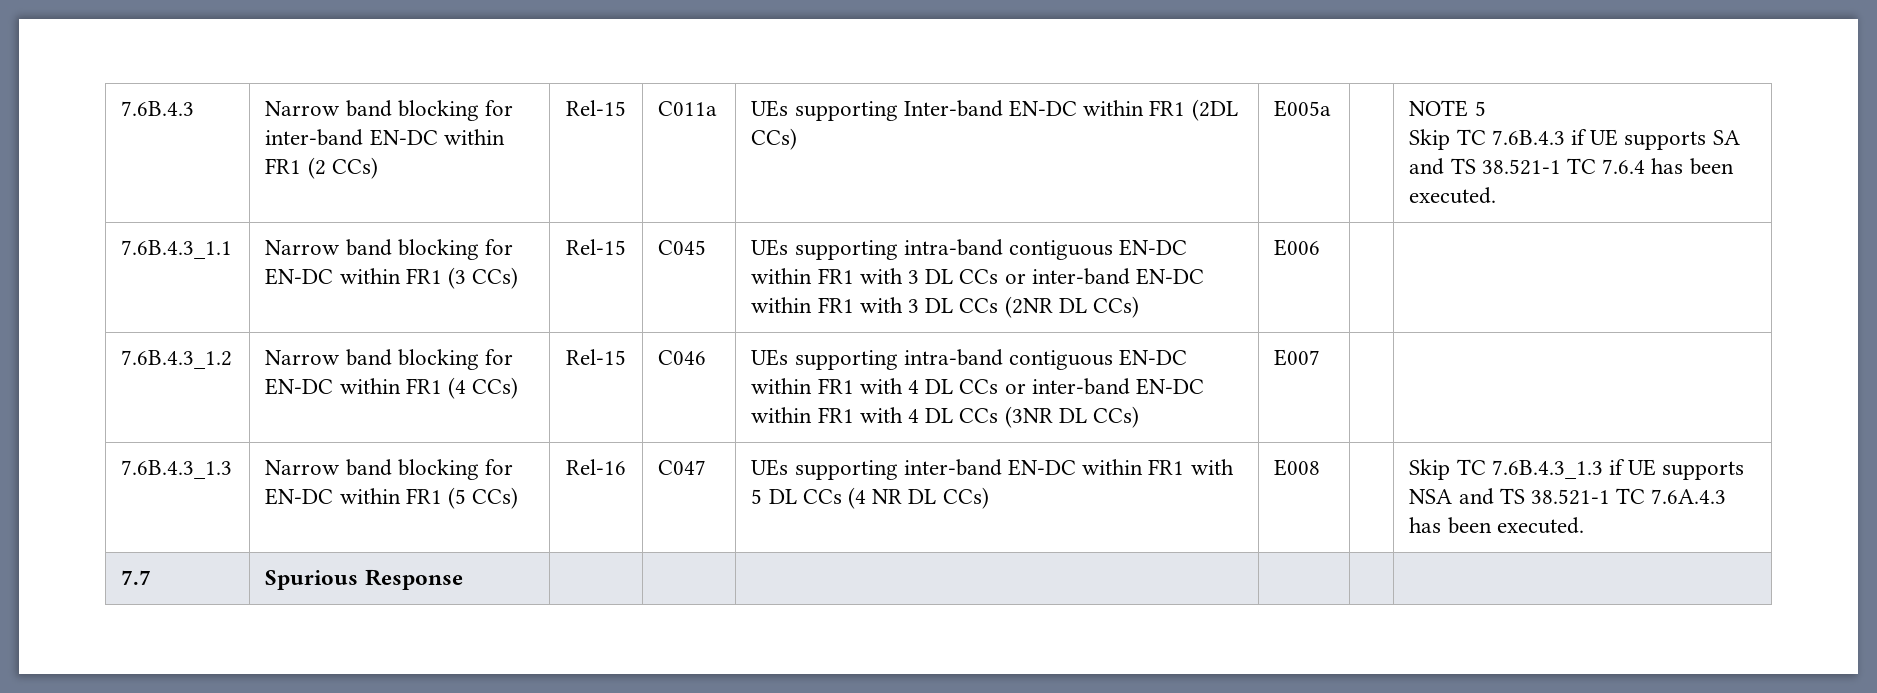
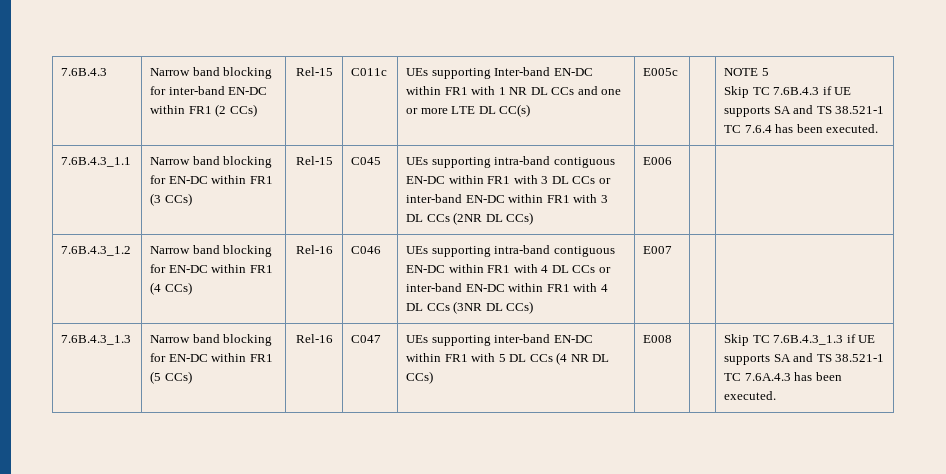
- C011a
+ C011c
- UEs supporting Inter-band EN-DC within FR1 (2DL CCs) | E005a
+ UEs supporting Inter-band EN-DC within FR1 with 1 NR DL CCs and one or more LTE DL CC(s) | E005c
- 7.6B.4.3_1.2 | Narrow band blocking for EN-DC within FR1 (4 CCs) | Rel-15 | C046 | UEs supporting intra-band contiguous EN-DC within FR1 with 4 DL CCs or inter-band EN-DC within FR1 with 4 DL CCs (3NR DL CCs) | E007 | |
+ 7.6B.4.3_1.2 | Narrow band blocking for EN-DC within FR1 (4 CCs) | Rel-16 | C046 | UEs supporting intra-band contiguous EN-DC within FR1 with 4 DL CCs or inter-band EN-DC within FR1 with 4 DL CCs (3NR DL CCs) | E007 | |
- Skip TC 7.6B.4.3_1.3 if UE supports NSA and TS 38.521-1 TC 7.6A.4.3 has been executed.
+ Skip TC 7.6B.4.3_1.3 if UE supports SA and TS 38.521-1 TC 7.6A.4.3 has been executed.
- 7.7 | Spurious Response | | | | | |

